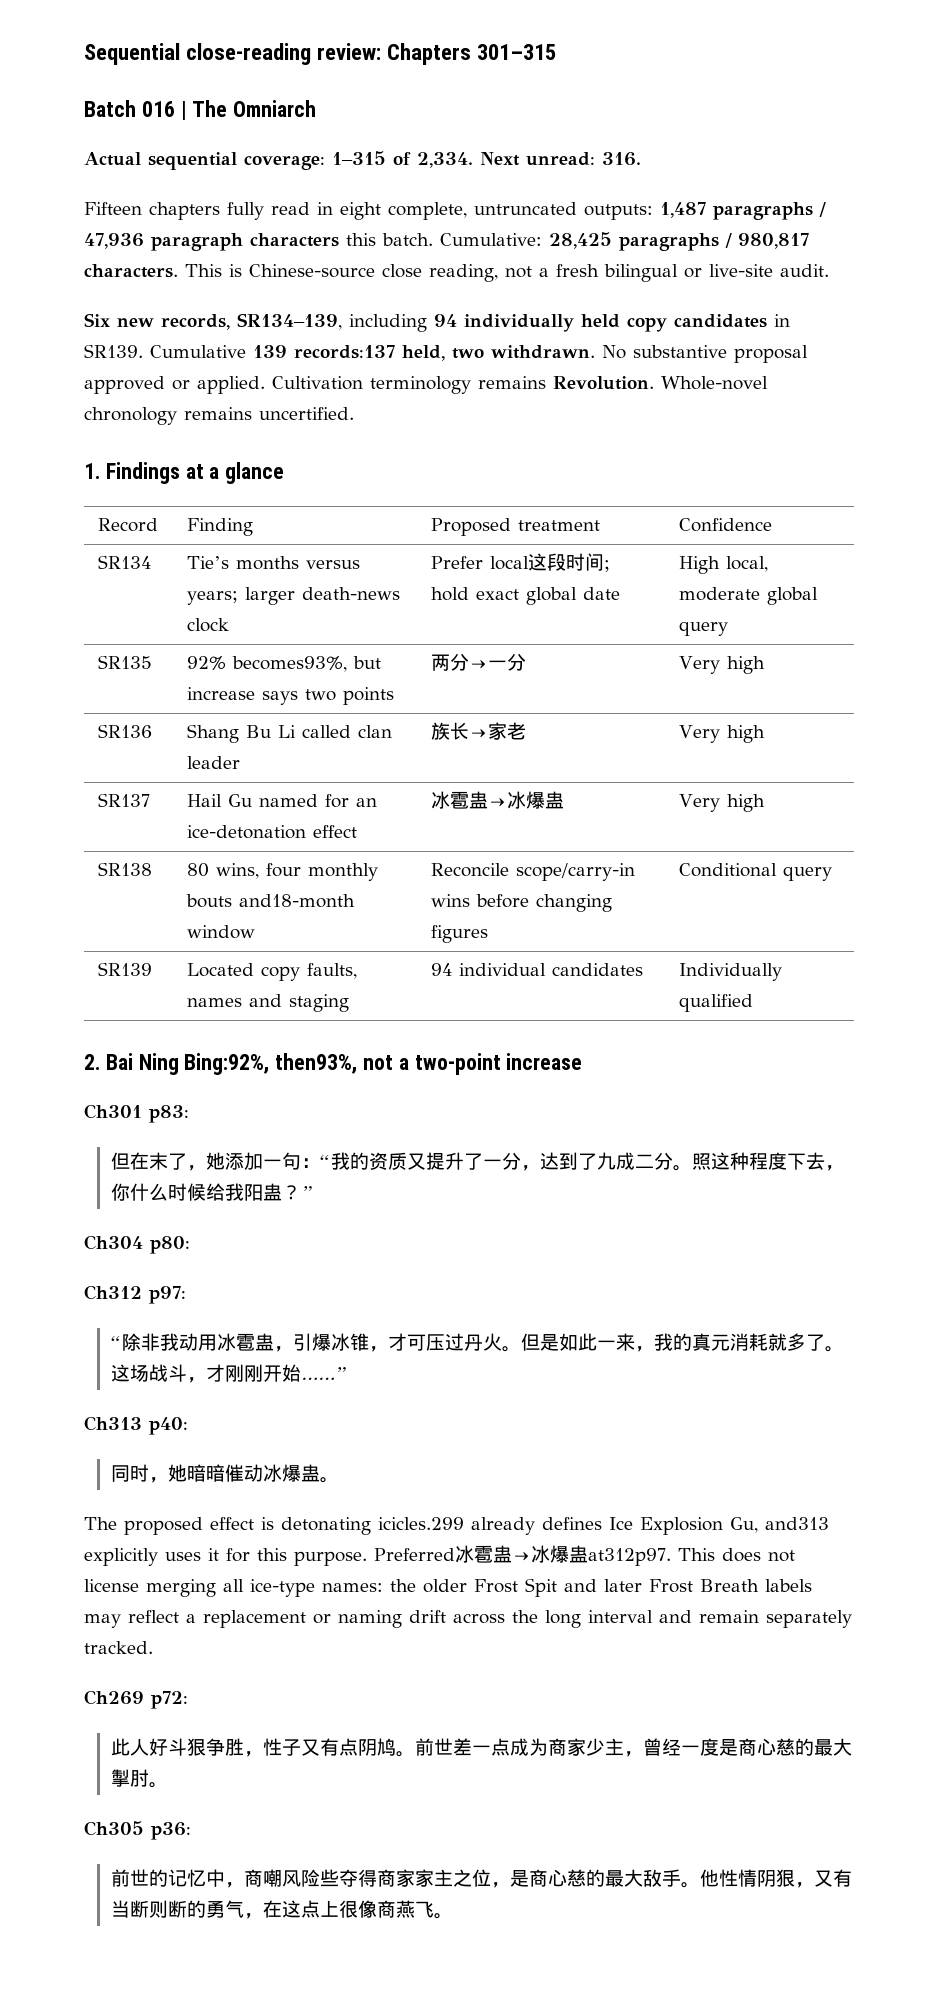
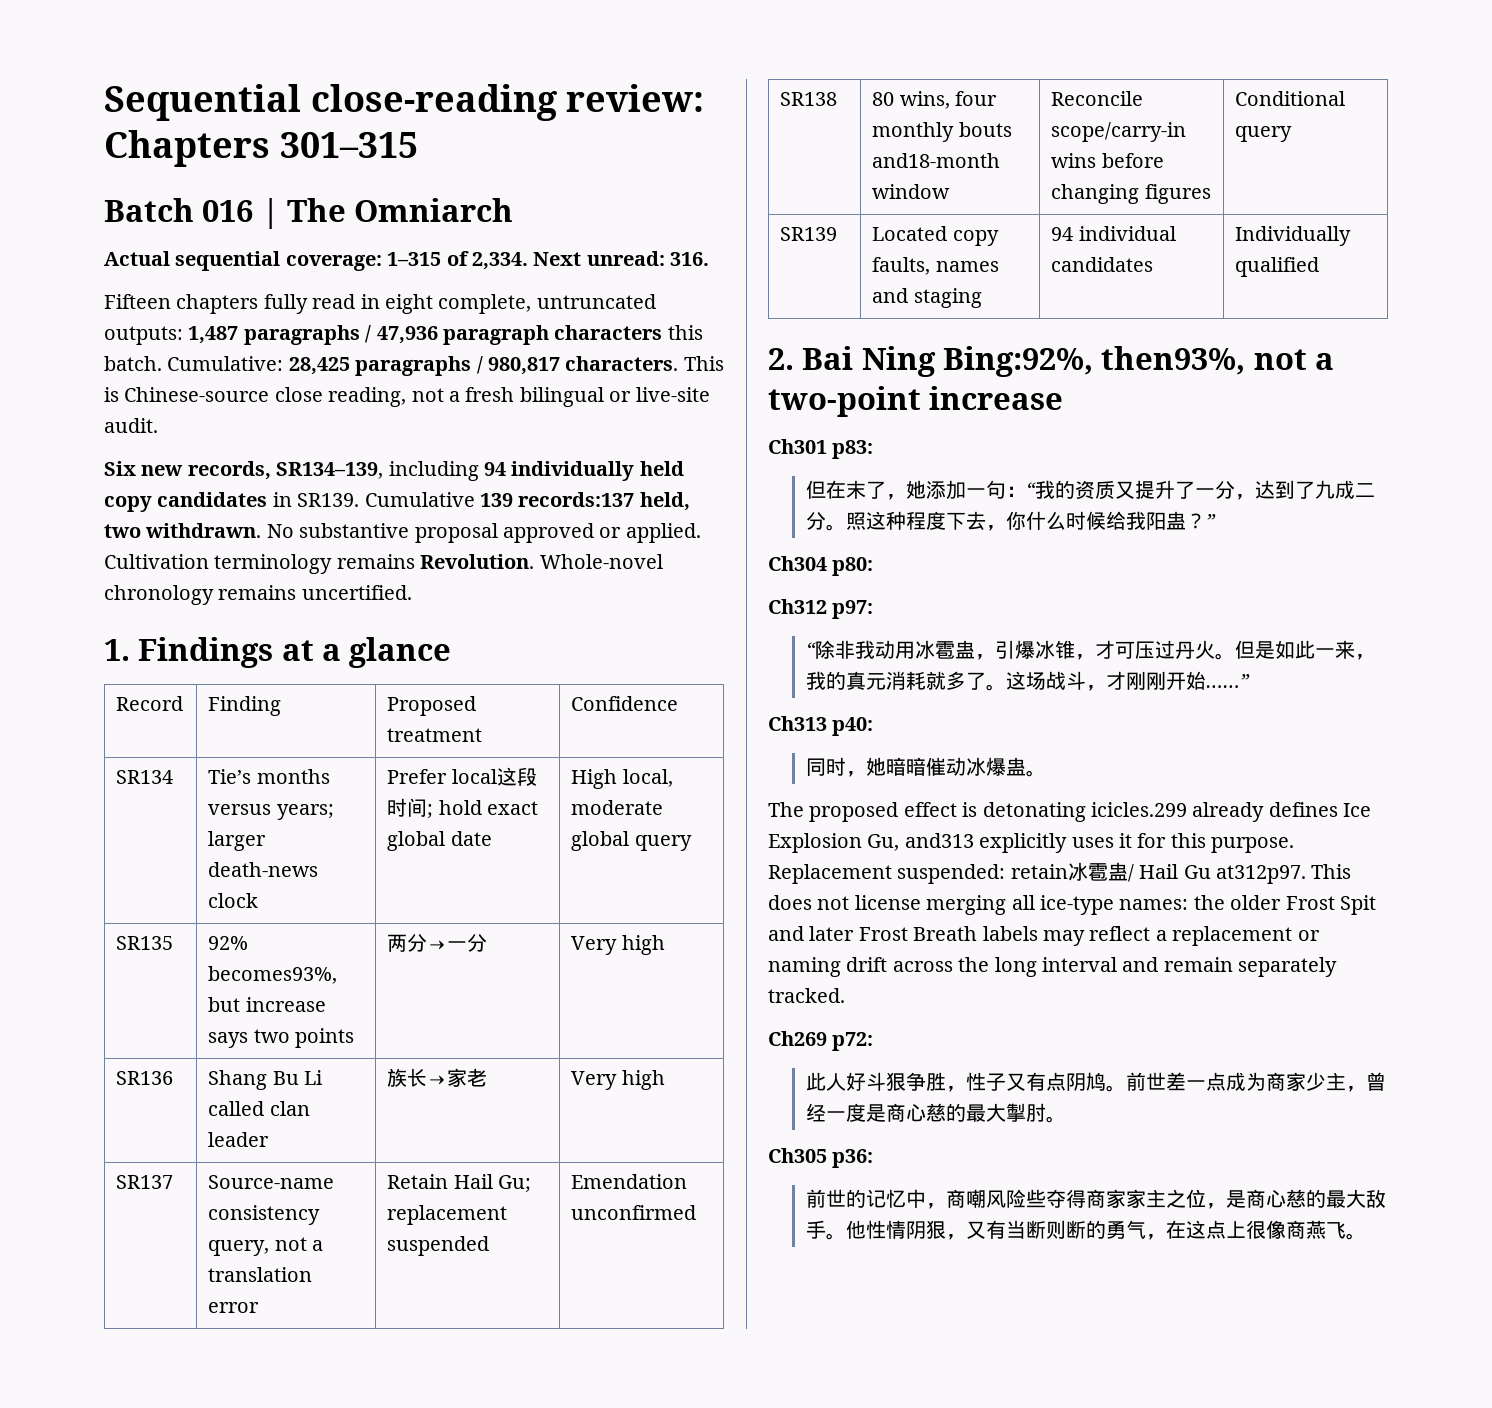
- SR137 | Hail Gu named for an ice-detonation effect | 冰雹蛊→冰爆蛊 | Very high
+ SR137 | Source-name consistency query, not a translation error | Retain Hail Gu; replacement suspended | Emendation unconfirmed
- Preferred冰雹蛊→冰爆蛊at312p97.
+ Replacement suspended: retain冰雹蛊/ Hail Gu at312p97.

